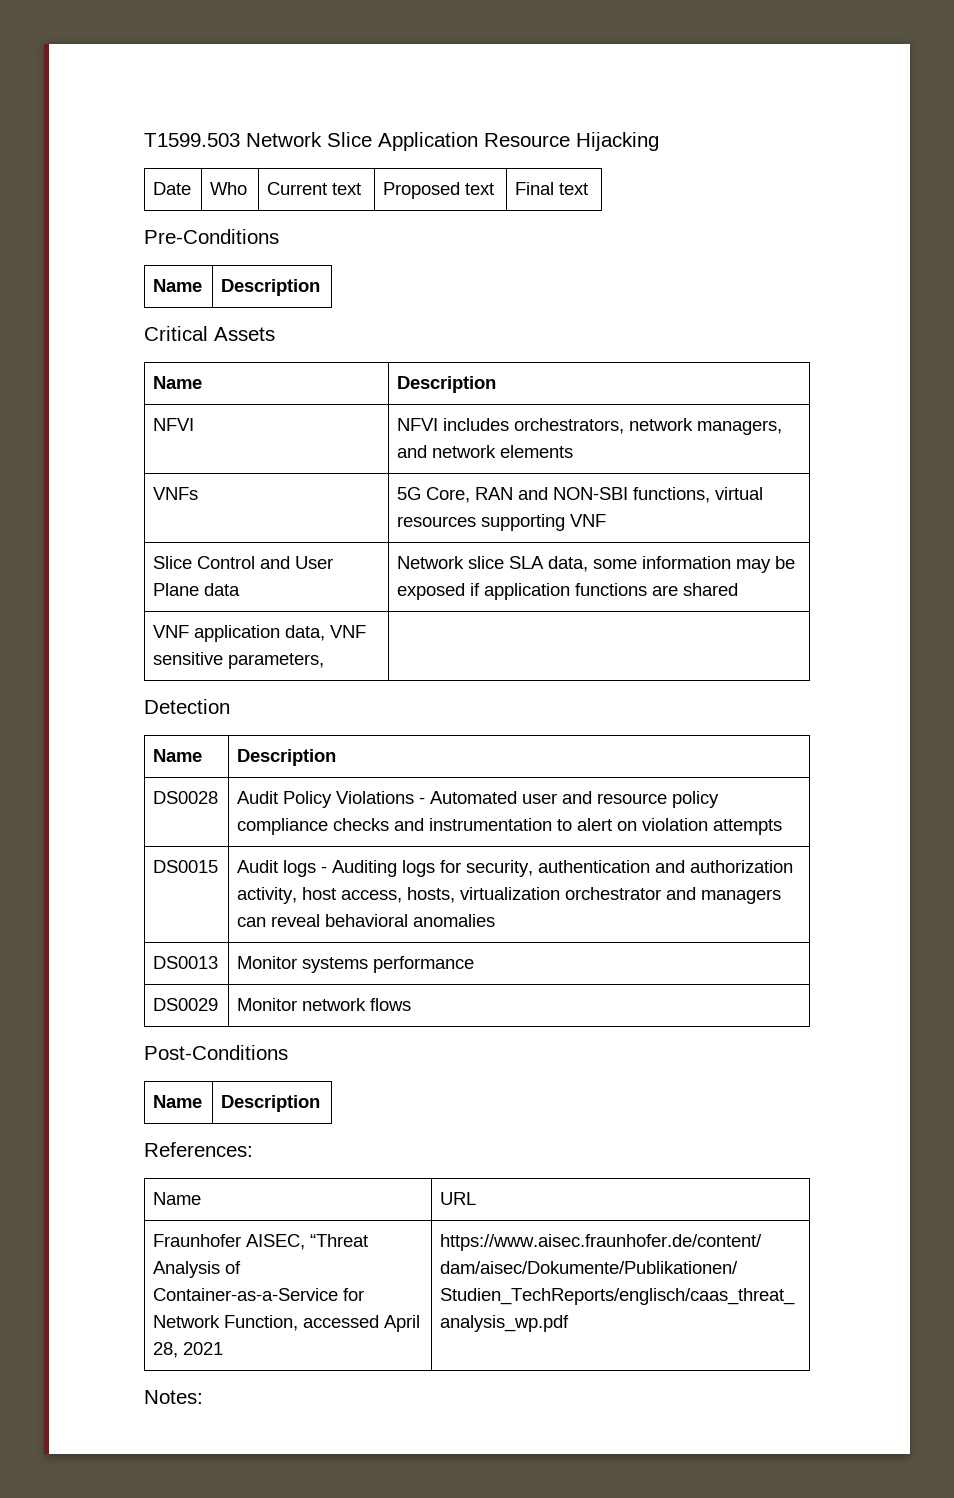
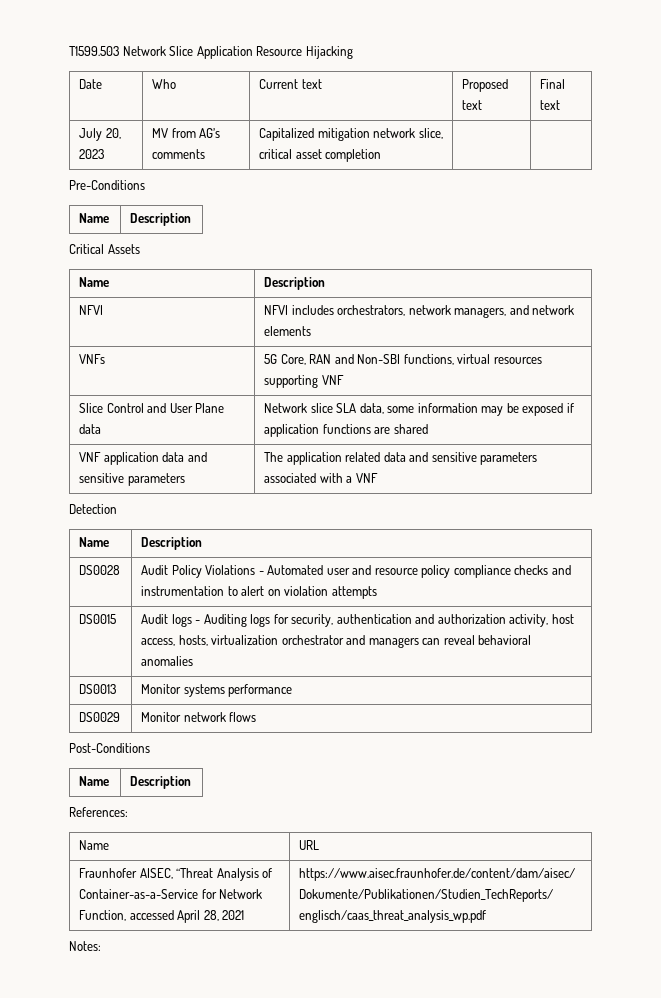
+ July 20, 2023 | MV from AG’s comments | Capitalized mitigation network slice, critical asset completion | |
- VNFs | 5G Core, RAN and NON-SBI functions, virtual resources supporting VNF
+ VNFs | 5G Core, RAN and Non-SBI functions, virtual resources supporting VNF
- VNF application data, VNF sensitive parameters, |
+ VNF application data and sensitive parameters | The application related data and sensitive parameters associated with a VNF

